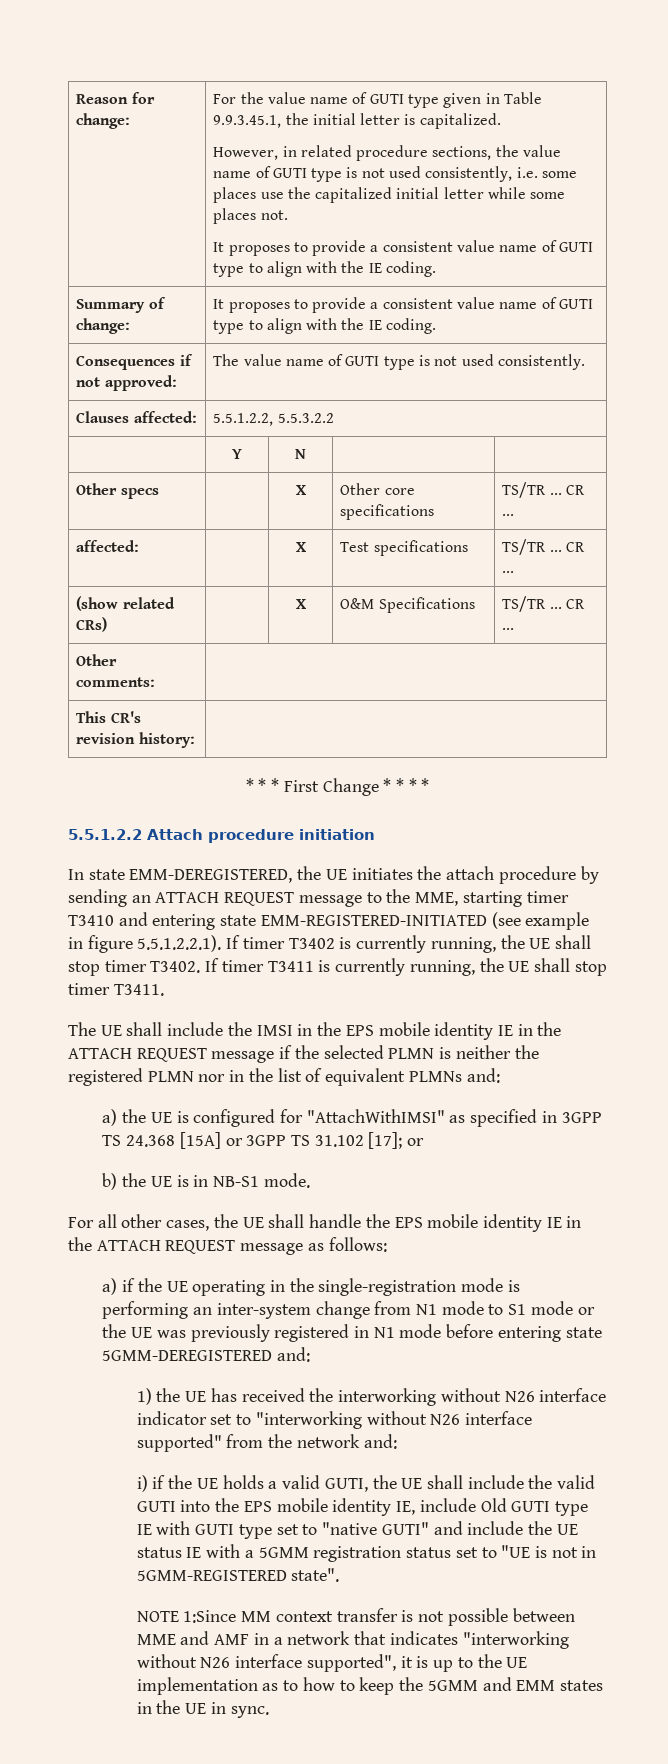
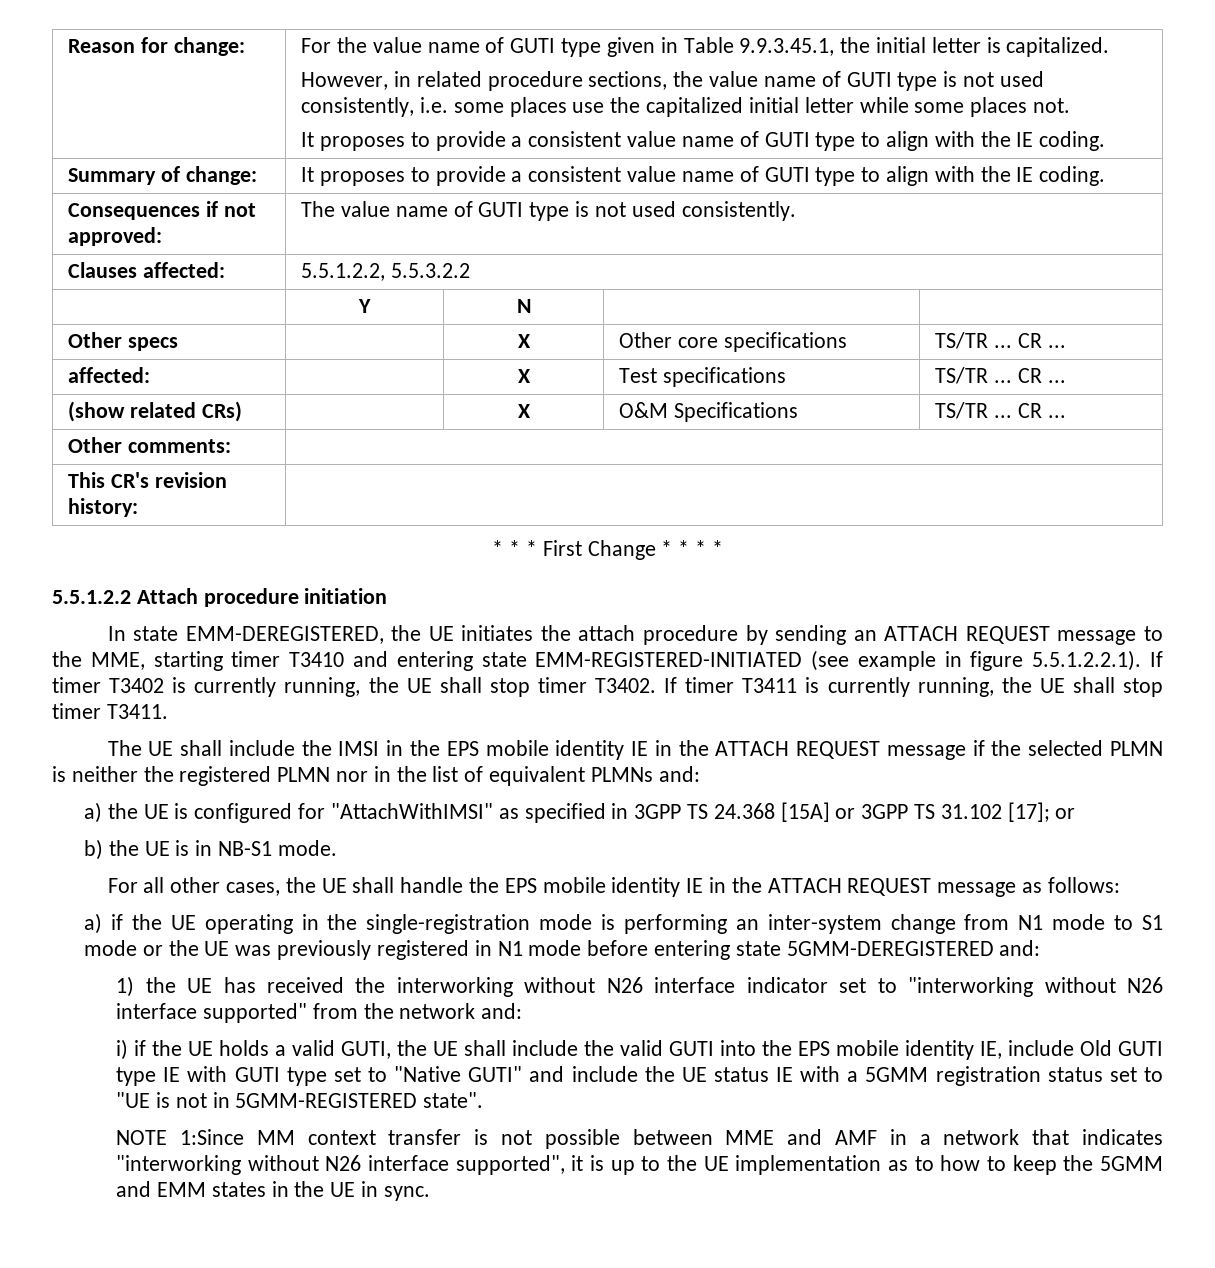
- i) if the UE holds a valid GUTI, the UE shall include the valid GUTI into the EPS mobile identity IE, include Old GUTI type IE with GUTI type set to "native GUTI" and include the UE status IE with a 5GMM registration status set to "UE is not in 5GMM-REGISTERED state".
+ i) if the UE holds a valid GUTI, the UE shall include the valid GUTI into the EPS mobile identity IE, include Old GUTI type IE with GUTI type set to "Native GUTI" and include the UE status IE with a 5GMM registration status set to "UE is not in 5GMM-REGISTERED state".

